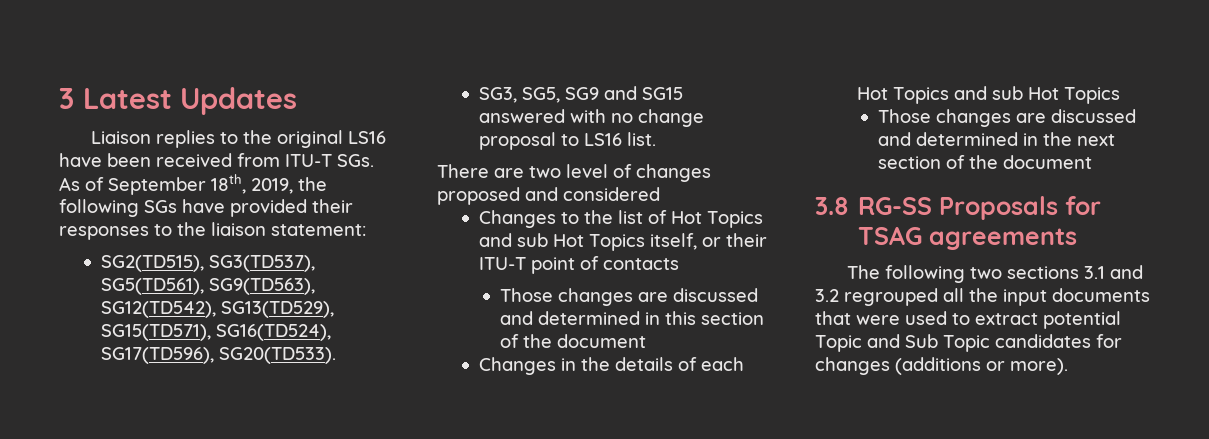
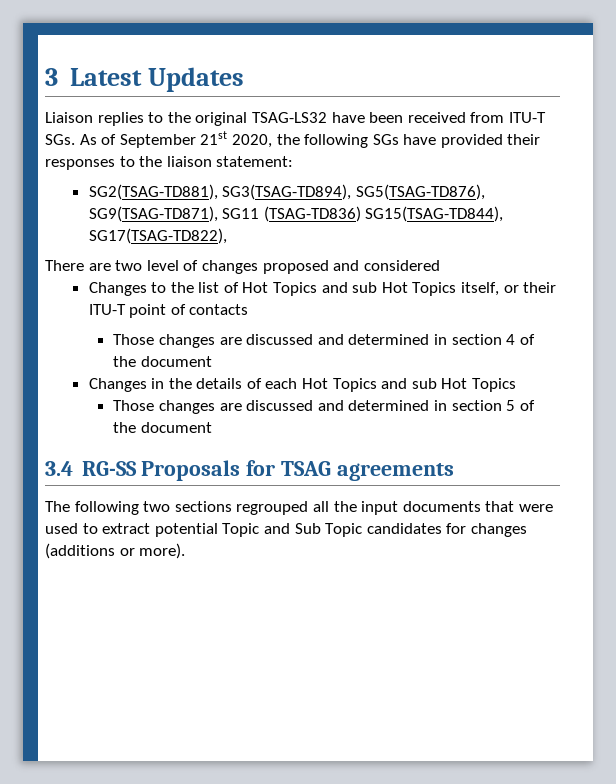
- Liaison replies to the original LS16 have been received from ITU-T SGs. As of September 18th, 2019, the following SGs have provided their responses to the liaison statement:
+ Liaison replies to the original TSAG-LS32 have been received from ITU-T SGs. As of September 21st 2020, the following SGs have provided their responses to the liaison statement:
- SG2(TD515), SG3(TD537), SG5(TD561), SG9(TD563), SG12(TD542), SG13(TD529), SG15(TD571), SG16(TD524), SG17(TD596), SG20(TD533).
- SG3, SG5, SG9 and SG15 answered with no change proposal to LS16 list.
+ SG2(TSAG-TD881), SG3(TSAG-TD894), SG5(TSAG-TD876), SG9(TSAG-TD871), SG11 (TSAG-TD836) SG15(TSAG-TD844), SG17(TSAG-TD822),
- Those changes are discussed and determined in this section of the document
+ Those changes are discussed and determined in section 4 of the document
- Those changes are discussed and determined in the next section of the document
- 3.8 RG-SS Proposals for TSAG agreements
+ Those changes are discussed and determined in section 5 of the document
+ 3.4 RG-SS Proposals for TSAG agreements
- The following two sections 3.1 and 3.2 regrouped all the input documents that were used to extract potential Topic and Sub Topic candidates for changes (additions or more).
+ The following two sections regrouped all the input documents that were used to extract potential Topic and Sub Topic candidates for changes (additions or more).

